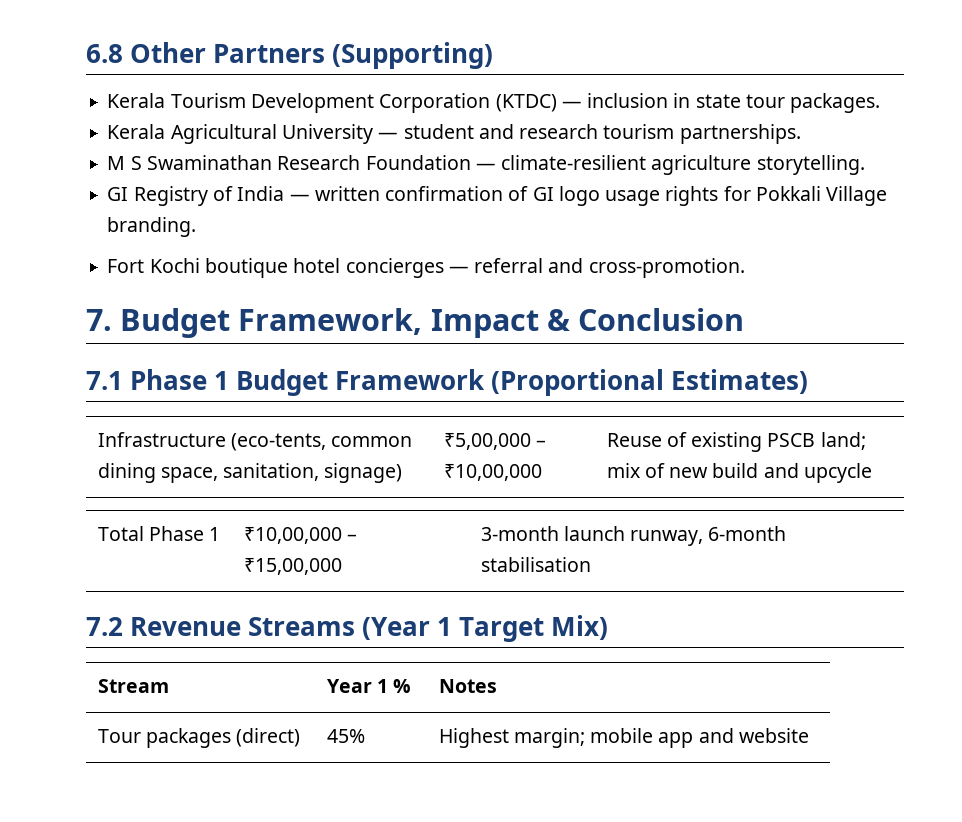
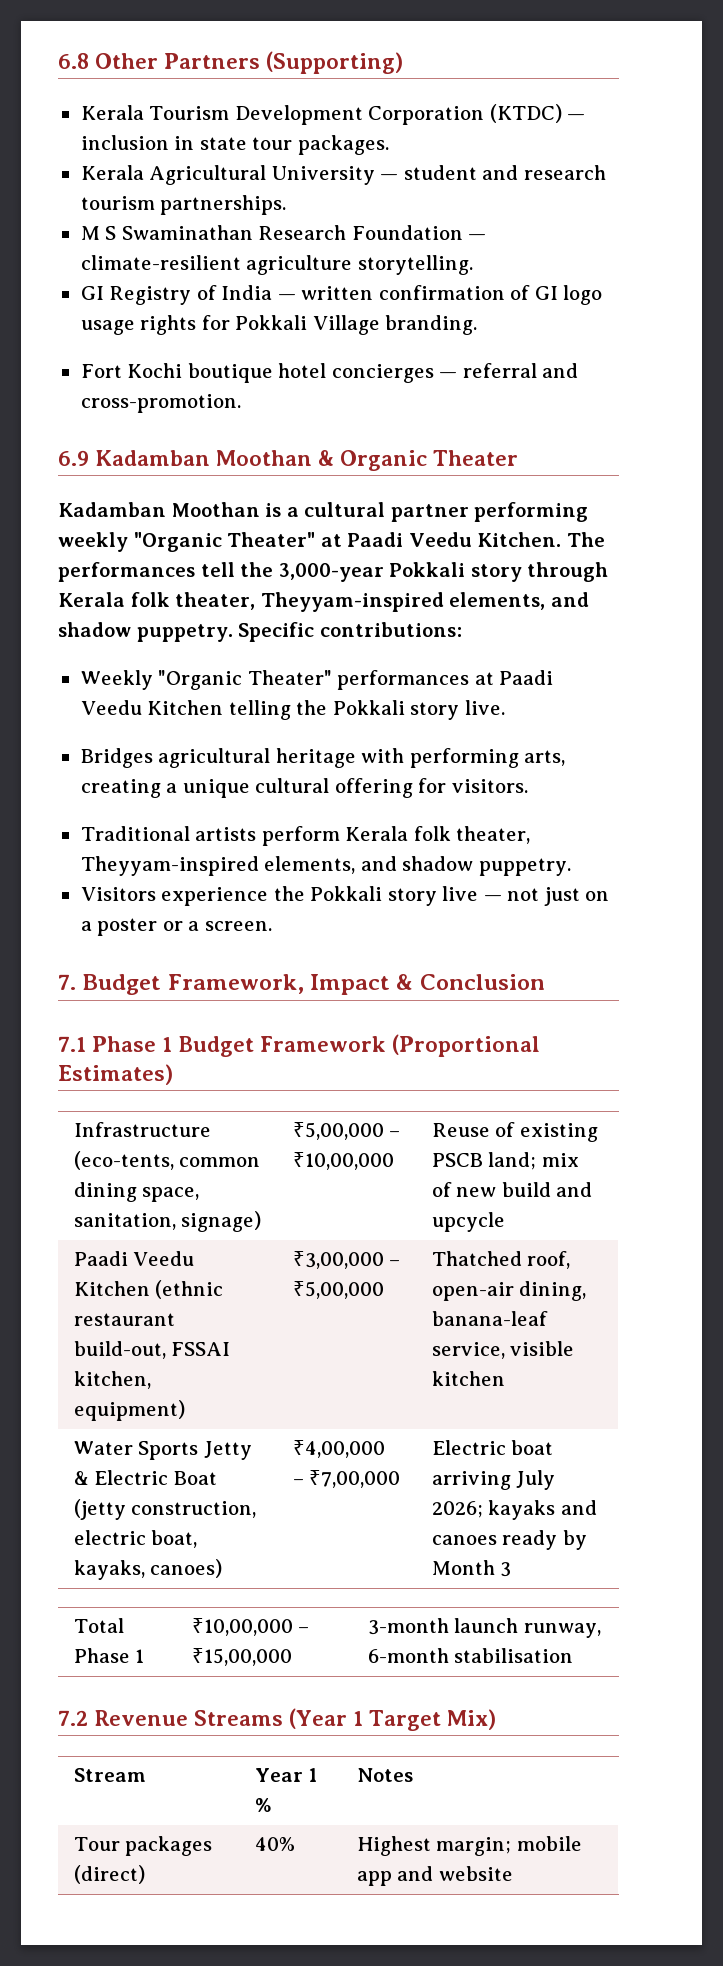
+ 6.9 Kadamban Moothan & Organic Theater
+ Kadamban Moothan is a cultural partner performing weekly "Organic Theater" at Paadi Veedu Kitchen. The performances tell the 3,000-year Pokkali story through Kerala folk theater, Theyyam-inspired elements, and shadow puppetry. Specific contributions:
+ Weekly "Organic Theater" performances at Paadi Veedu Kitchen telling the Pokkali story live.
+ Bridges agricultural heritage with performing arts, creating a unique cultural offering for visitors.
+ Traditional artists perform Kerala folk theater, Theyyam-inspired elements, and shadow puppetry.
+ Visitors experience the Pokkali story live — not just on a poster or a screen.
+ Paadi Veedu Kitchen (ethnic restaurant build-out, FSSAI kitchen, equipment) | ₹3,00,000 – ₹5,00,000 | Thatched roof, open-air dining, banana-leaf service, visible kitchen
+ Water Sports Jetty & Electric Boat (jetty construction, electric boat, kayaks, canoes) | ₹4,00,000 – ₹7,00,000 | Electric boat arriving July 2026; kayaks and canoes ready by Month 3
- Tour packages (direct) | 45% | Highest margin; mobile app and website
+ Tour packages (direct) | 40% | Highest margin; mobile app and website

